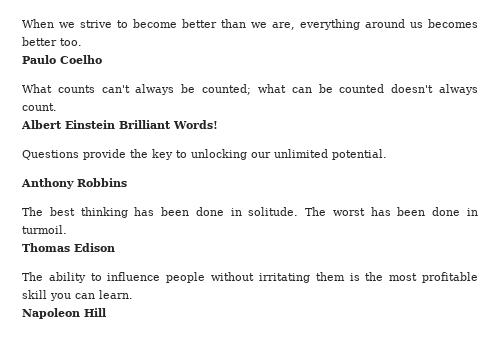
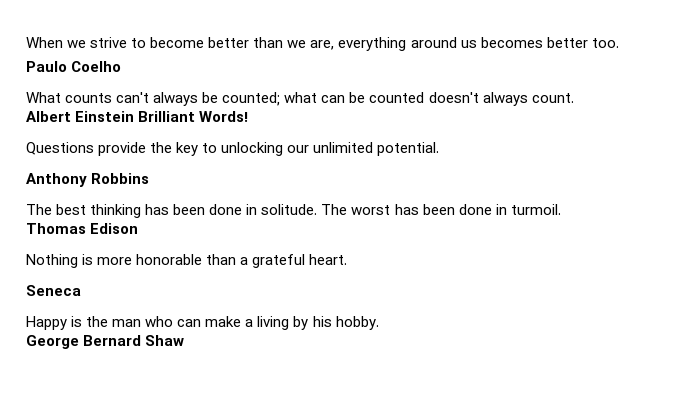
- The ability to influence people without irritating them is the most profitable skill you can learn.
- Napoleon Hill
+ Nothing is more honorable than a grateful heart.
+ Seneca
+ Happy is the man who can make a living by his hobby.
+ George Bernard Shaw

